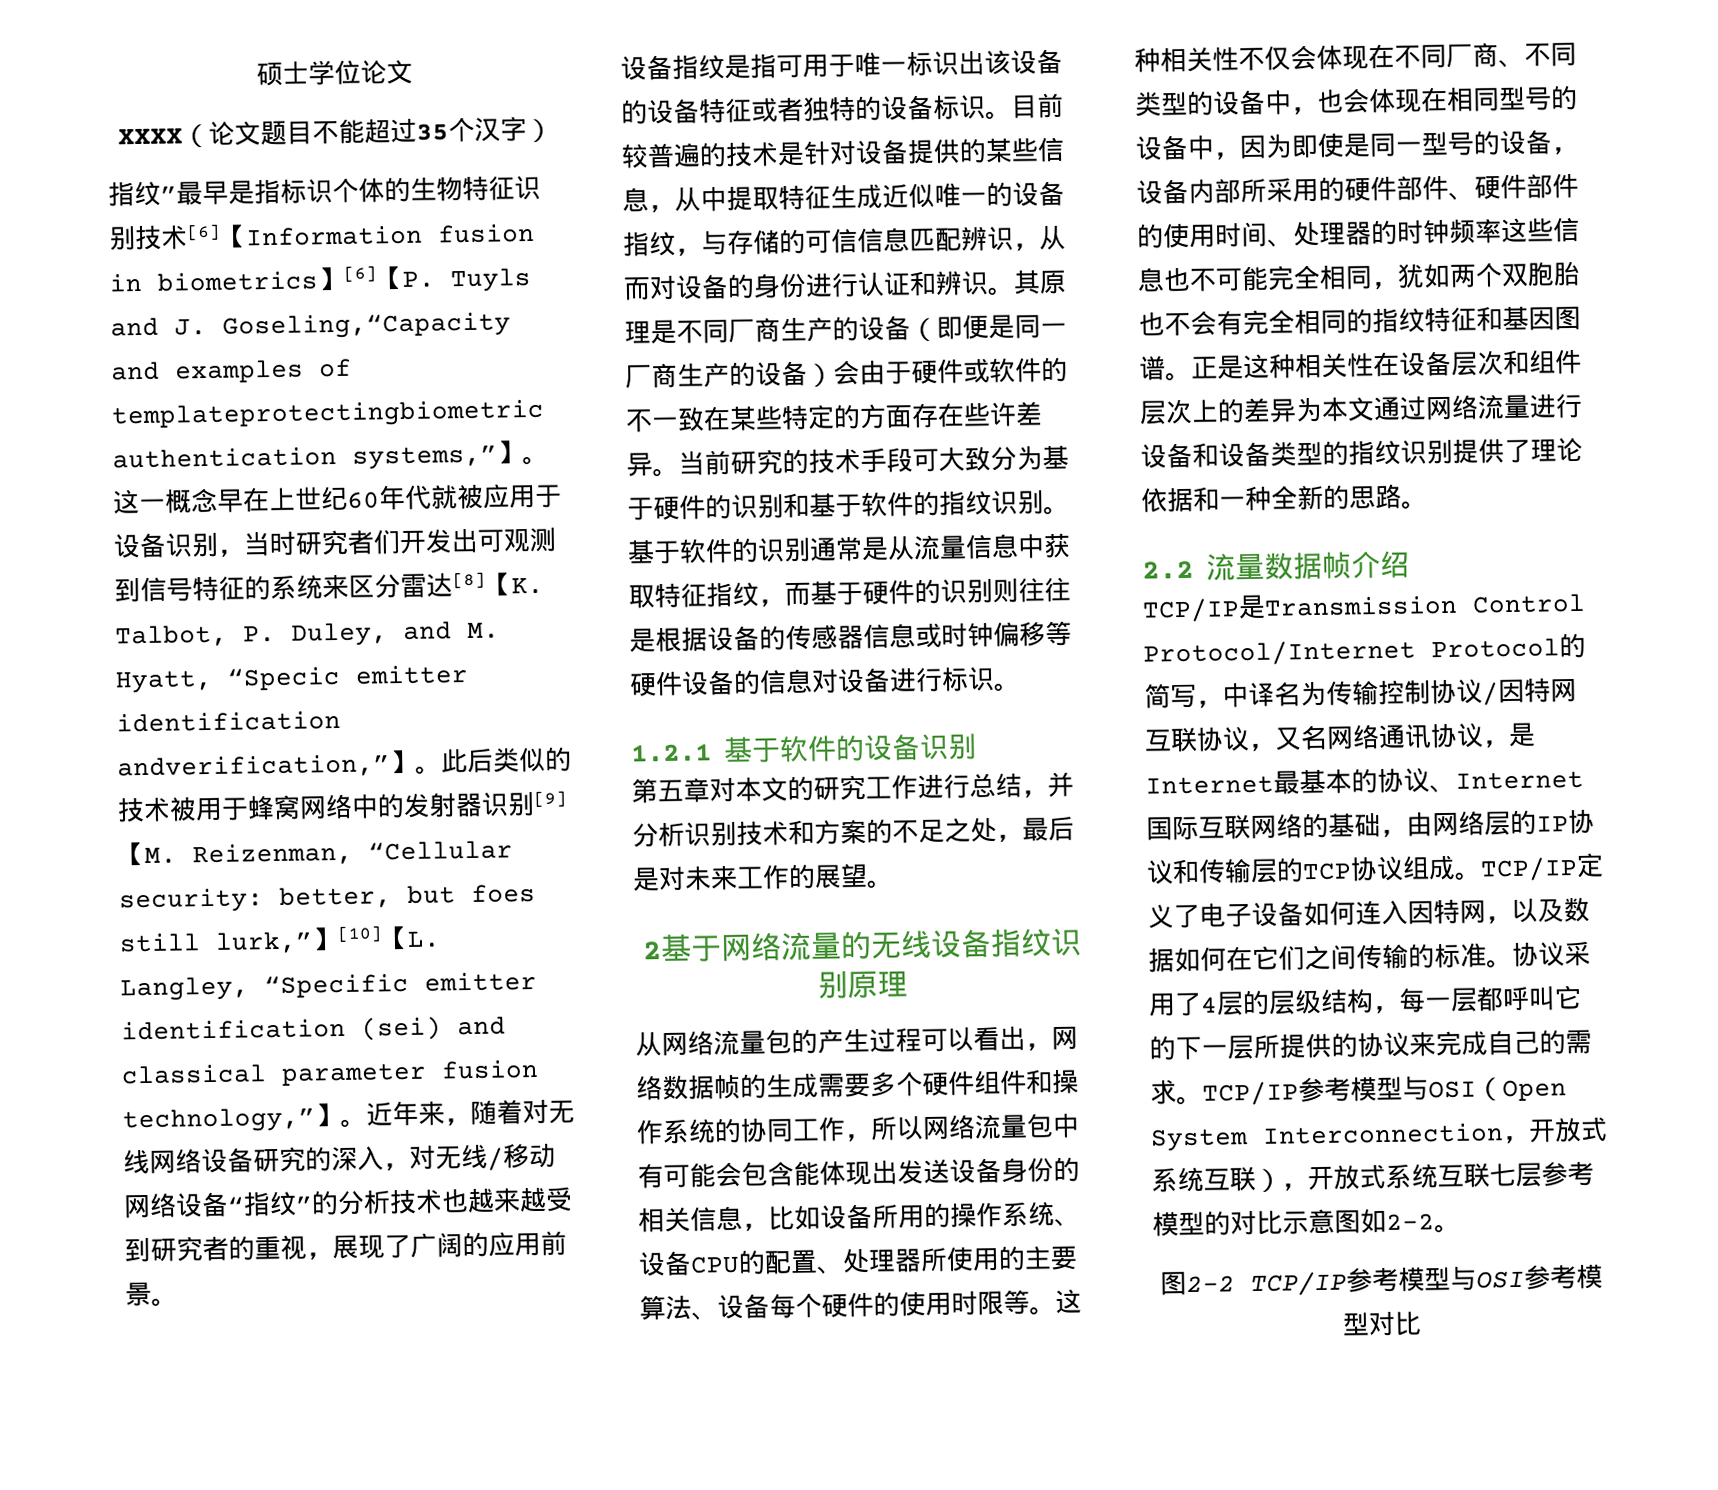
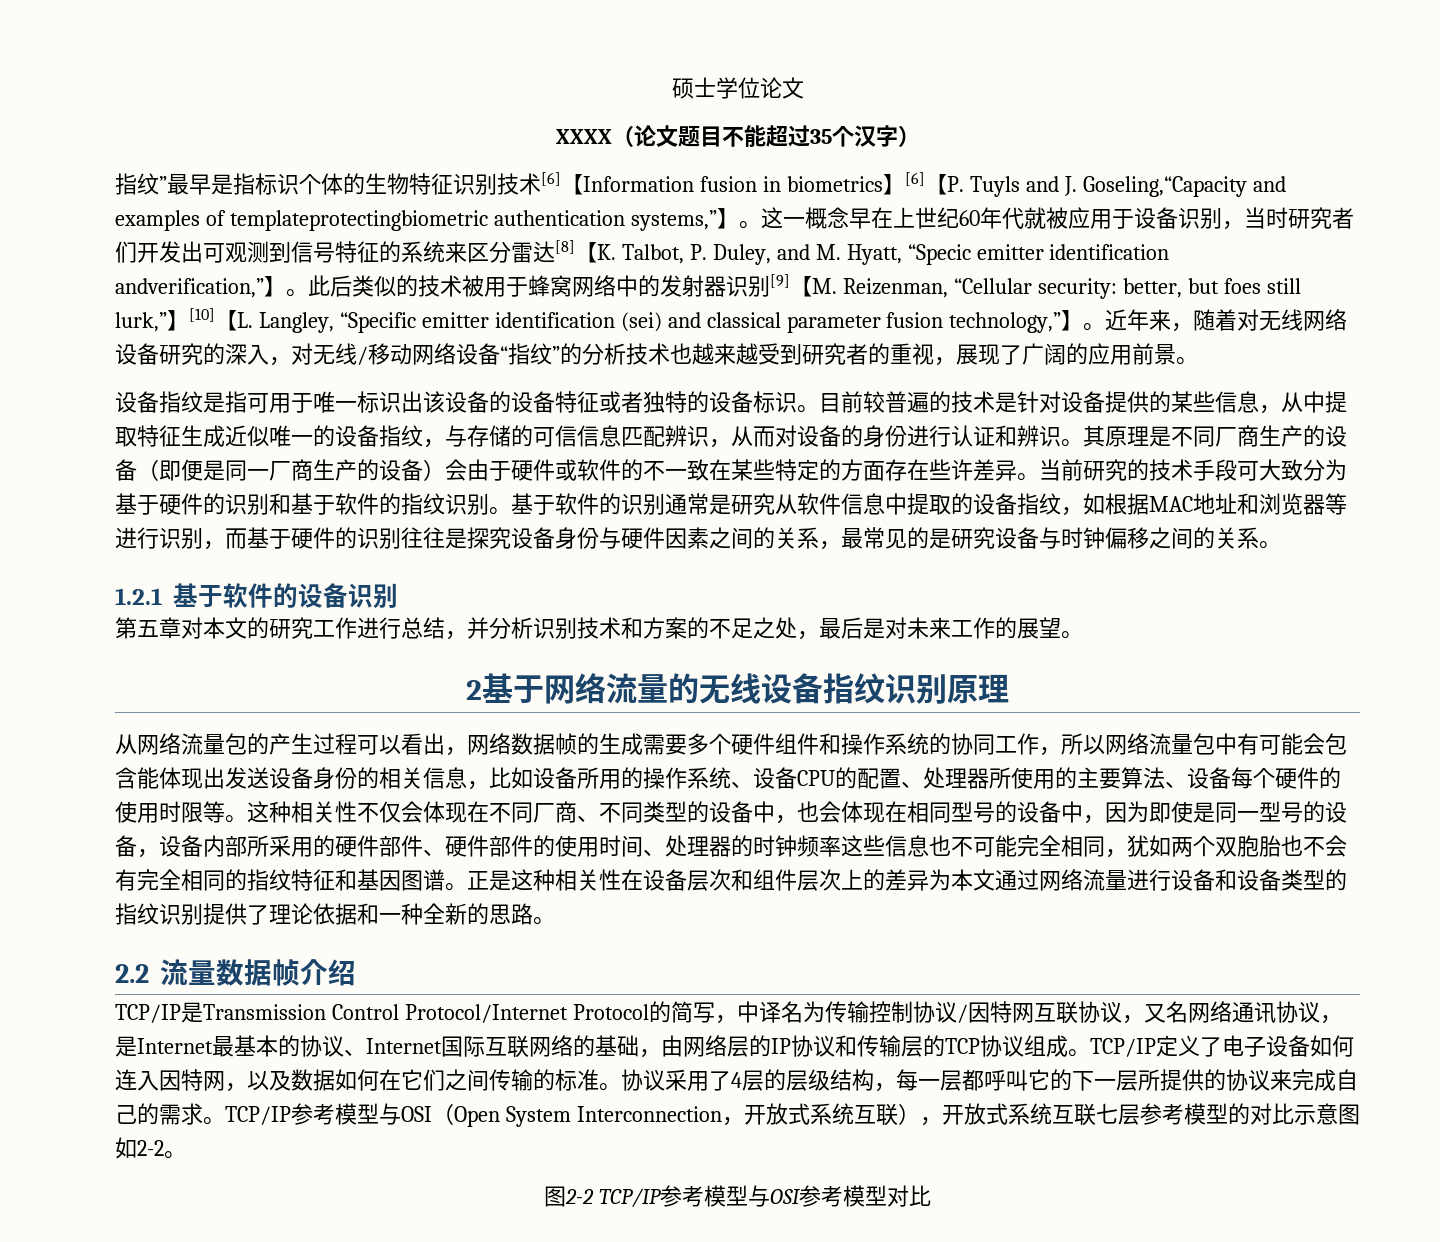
- 基于软件的识别通常是从流量信息中获取特征指纹，而基于硬件的识别则往往是根据设备的传感器信息或时钟偏移等硬件设备的信息对设备进行标识。
+ 基于软件的识别通常是研究从软件信息中提取的设备指纹，如根据MAC地址和浏览器等进行识别，而基于硬件的识别往往是探究设备身份与硬件因素之间的关系，最常见的是研究设备与时钟偏移之间的关系。

